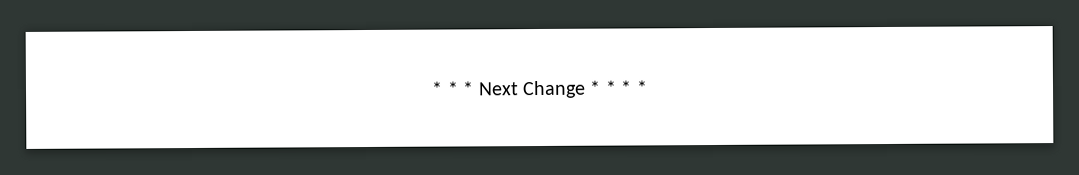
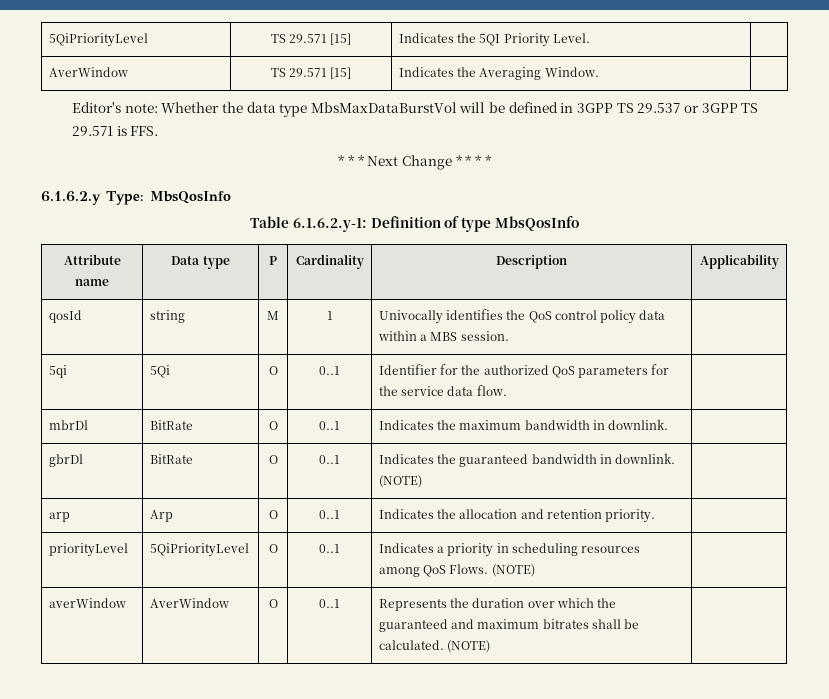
+ 5QiPriorityLevel | TS 29.571 [15] | Indicates the 5QI Priority Level. |
+ AverWindow | TS 29.571 [15] | Indicates the Averaging Window. |
+ Editor's note: Whether the data type MbsMaxDataBurstVol will be defined in 3GPP TS 29.537 or 3GPP TS 29.571 is FFS.
+ 6.1.6.2.y Type: MbsQosInfo
+ Table 6.1.6.2.y-1: Definition of type MbsQosInfo
+ Attribute name | Data type | P | Cardinality | Description | Applicability
+ qosId | string | M | 1 | Univocally identifies the QoS control policy data within a MBS session. |
+ 5qi | 5Qi | O | 0..1 | Identifier for the authorized QoS parameters for the service data flow. |
+ mbrDl | BitRate | O | 0..1 | Indicates the maximum bandwidth in downlink. |
+ gbrDl | BitRate | O | 0..1 | Indicates the guaranteed bandwidth in downlink. (NOTE) |
+ arp | Arp | O | 0..1 | Indicates the allocation and retention priority. |
+ priorityLevel | 5QiPriorityLevel | O | 0..1 | Indicates a priority in scheduling resources among QoS Flows. (NOTE) |
+ averWindow | AverWindow | O | 0..1 | Represents the duration over which the guaranteed and maximum bitrates shall be calculated. (NOTE) |

